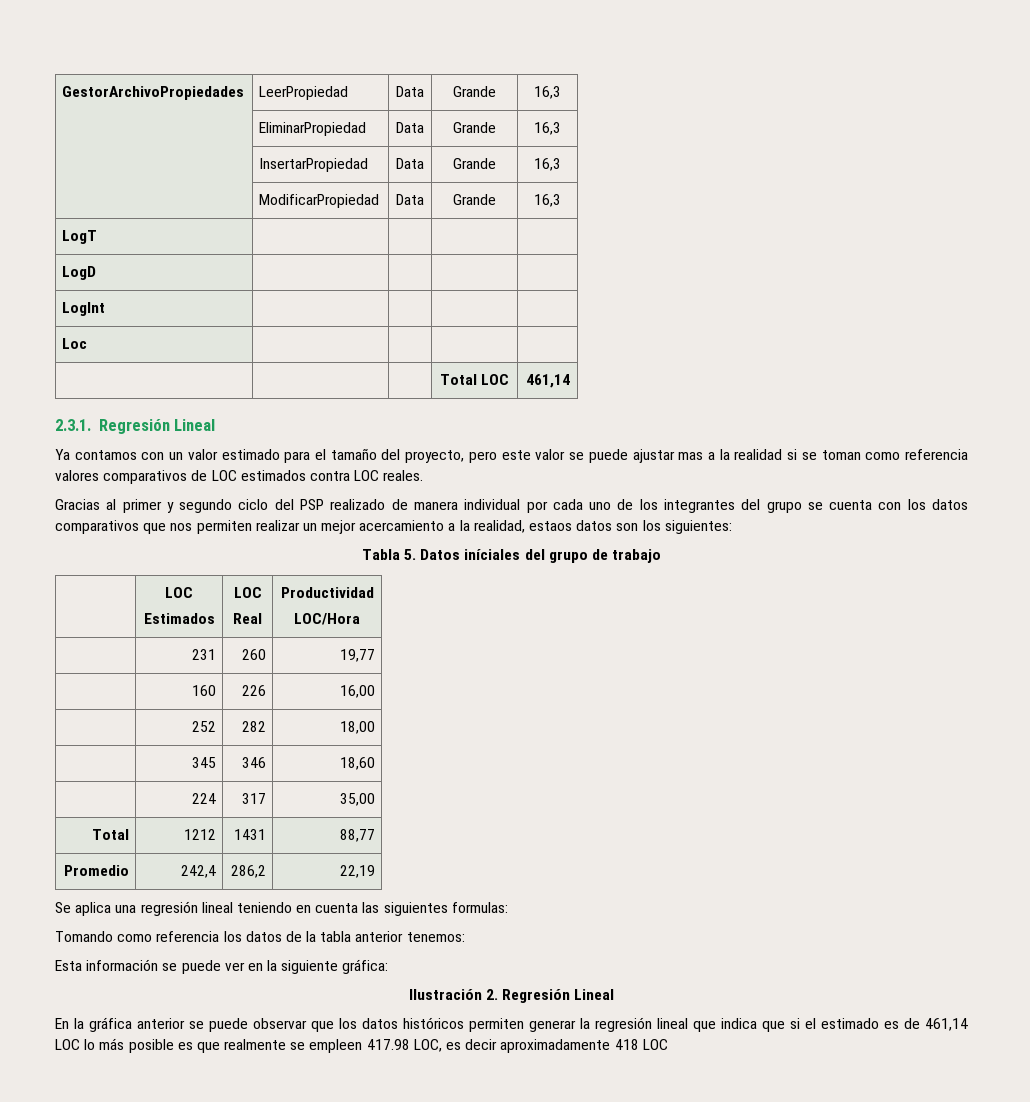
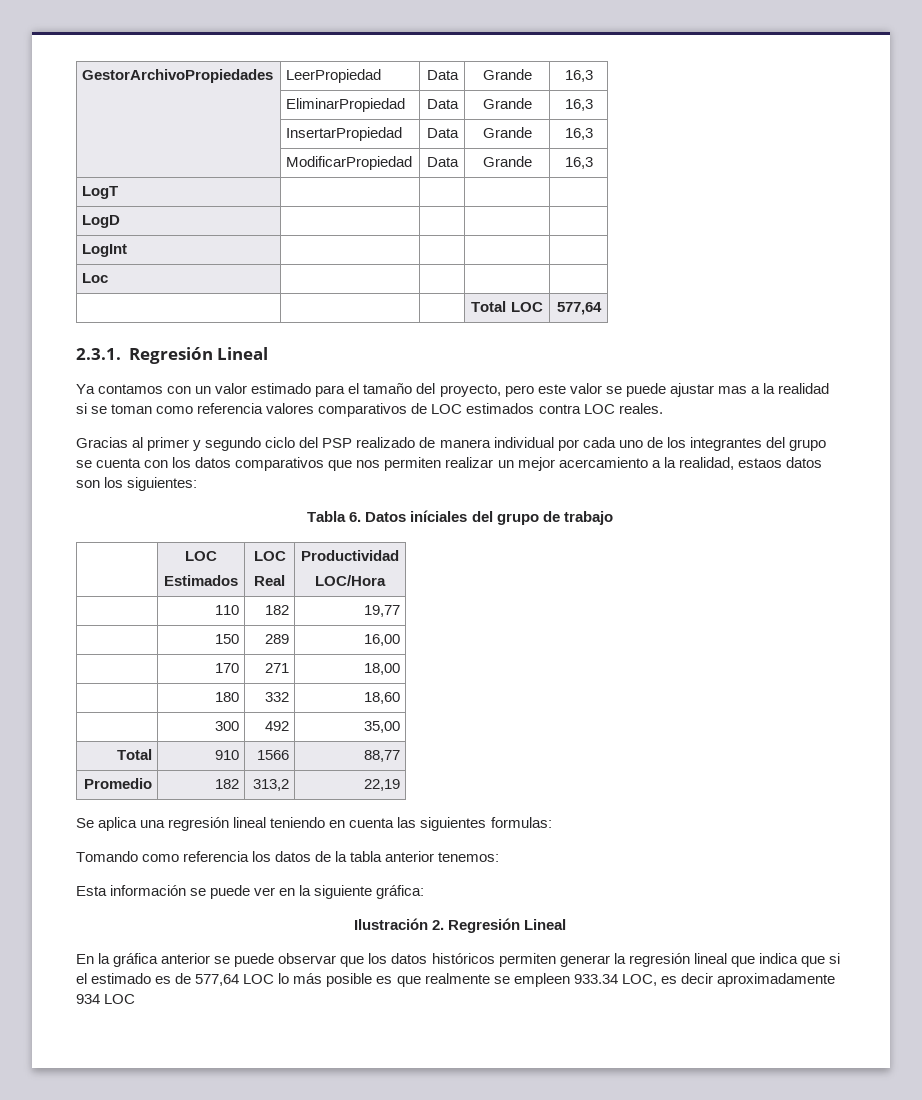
- | | | Total LOC | 461,14
+ | | | Total LOC | 577,64
- Tabla 5. Datos iníciales del grupo de trabajo
+ Tabla 6. Datos iníciales del grupo de trabajo
- | 231 | 260 | 19,77
+ | 110 | 182 | 19,77
- | 160 | 226 | 16,00
+ | 150 | 289 | 16,00
- | 252 | 282 | 18,00
+ | 170 | 271 | 18,00
- | 345 | 346 | 18,60
+ | 180 | 332 | 18,60
- | 224 | 317 | 35,00
+ | 300 | 492 | 35,00
- Total | 1212 | 1431 | 88,77
+ Total | 910 | 1566 | 88,77
- Promedio | 242,4 | 286,2 | 22,19
+ Promedio | 182 | 313,2 | 22,19
- En la gráfica anterior se puede observar que los datos históricos permiten generar la regresión lineal que indica que si el estimado es de 461,14 LOC lo más posible es que realmente se empleen 417.98 LOC, es decir aproximadamente 418 LOC
+ En la gráfica anterior se puede observar que los datos históricos permiten generar la regresión lineal que indica que si el estimado es de 577,64 LOC lo más posible es que realmente se empleen 933.34 LOC, es decir aproximadamente 934 LOC

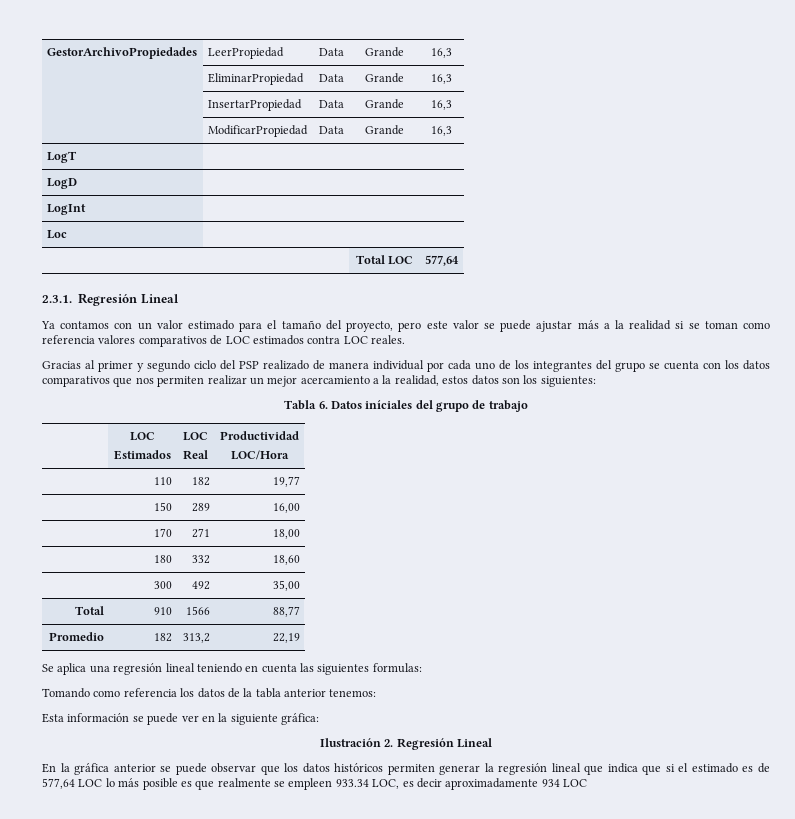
- Ya contamos con un valor estimado para el tamaño del proyecto, pero este valor se puede ajustar mas a la realidad si se toman como referencia valores comparativos de LOC estimados contra LOC reales.
+ Ya contamos con un valor estimado para el tamaño del proyecto, pero este valor se puede ajustar más a la realidad si se toman como referencia valores comparativos de LOC estimados contra LOC reales.
- Gracias al primer y segundo ciclo del PSP realizado de manera individual por cada uno de los integrantes del grupo se cuenta con los datos comparativos que nos permiten realizar un mejor acercamiento a la realidad, estaos datos son los siguientes:
+ Gracias al primer y segundo ciclo del PSP realizado de manera individual por cada uno de los integrantes del grupo se cuenta con los datos comparativos que nos permiten realizar un mejor acercamiento a la realidad, estos datos son los siguientes:

